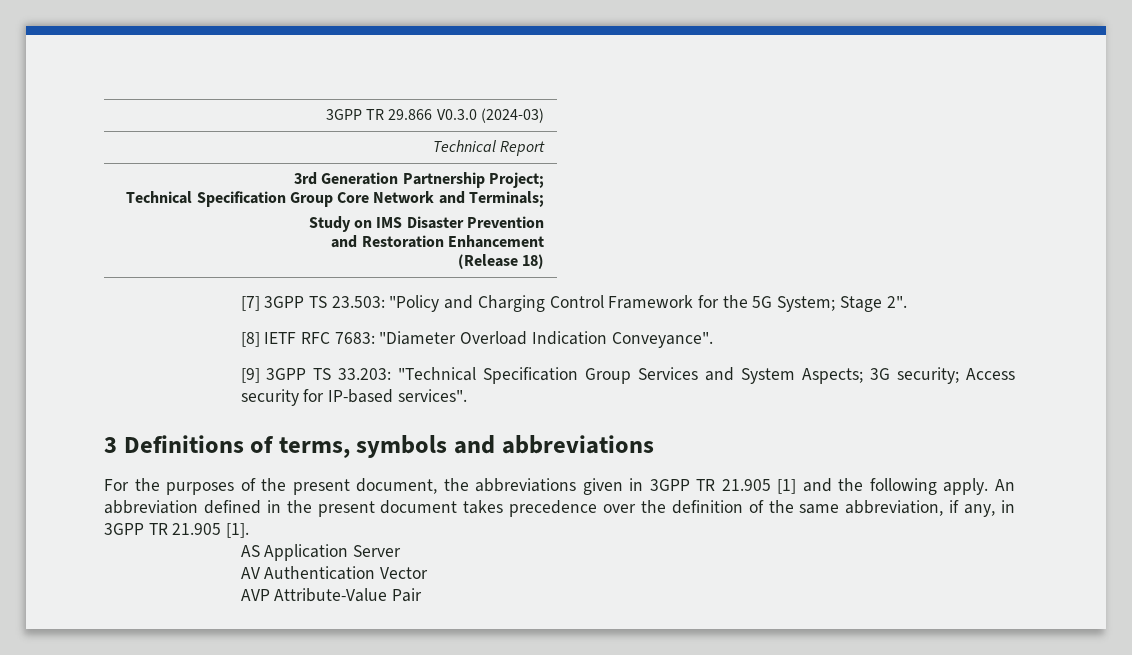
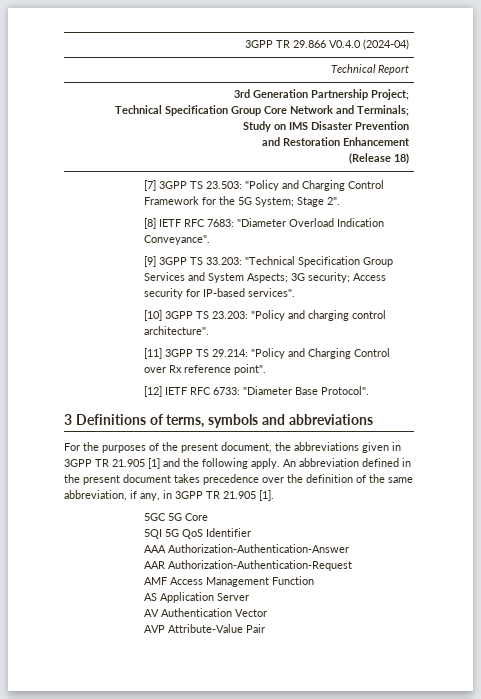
- 3GPP TR 29.866 V0.3.0 (2024-03)
+ 3GPP TR 29.866 V0.4.0 (2024-04)
+ [10] 3GPP TS 23.203: "Policy and charging control architecture".
+ [11] 3GPP TS 29.214: "Policy and Charging Control over Rx reference point".
+ [12] IETF RFC 6733: "Diameter Base Protocol".
+ 5GC 5G Core
+ 5QI 5G QoS Identifier
+ AAA Authorization-Authentication-Answer
+ AAR Authorization-Authentication-Request
+ AMF Access Management Function

